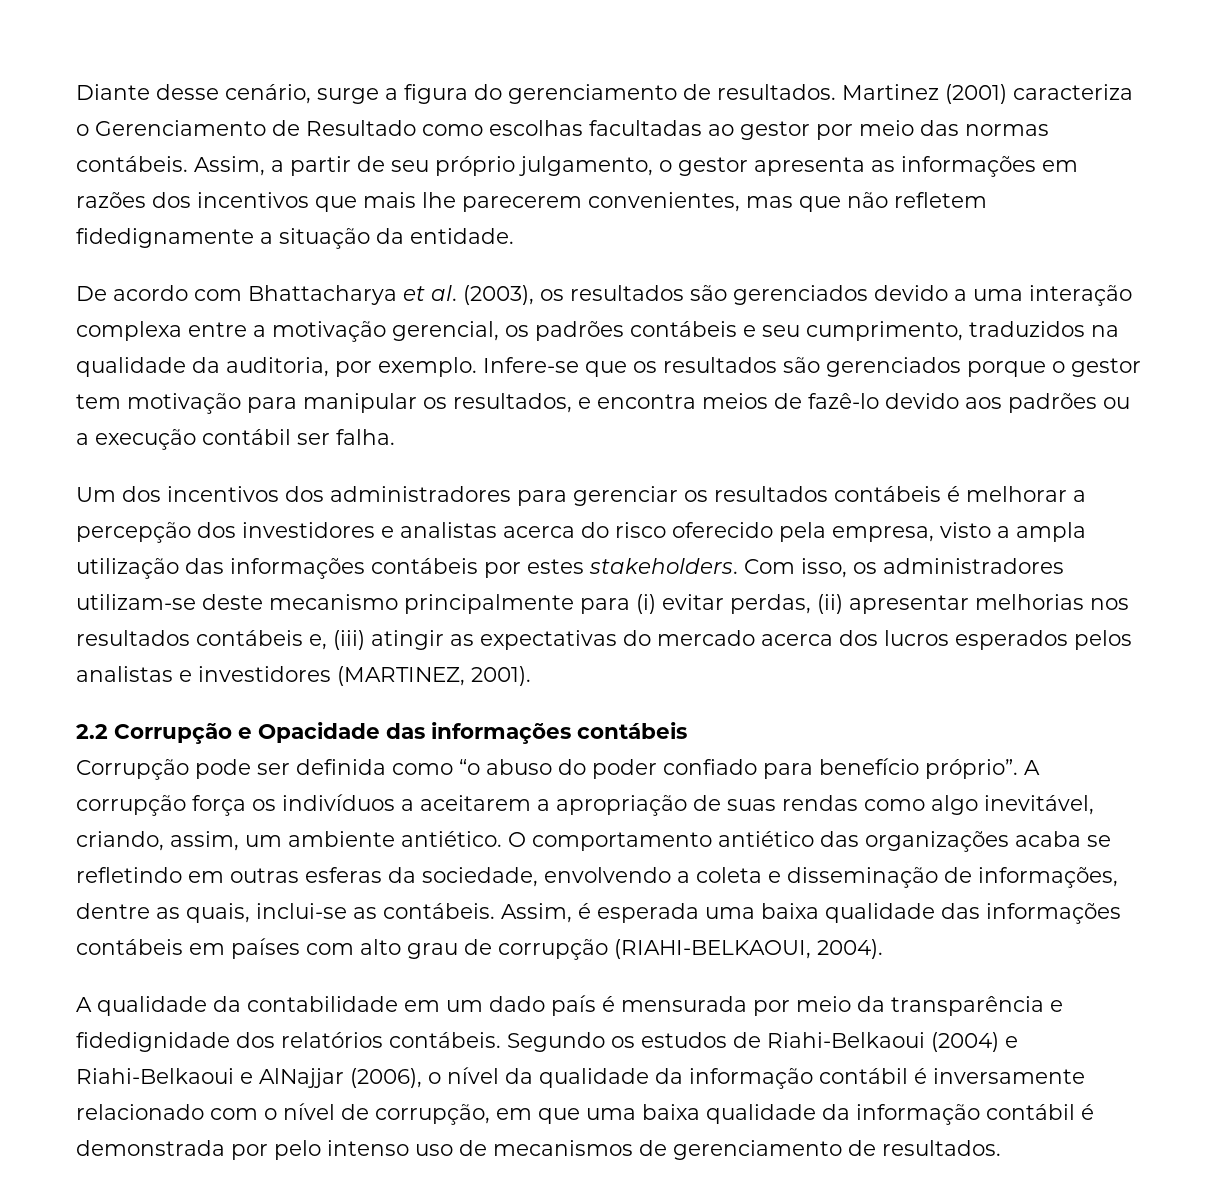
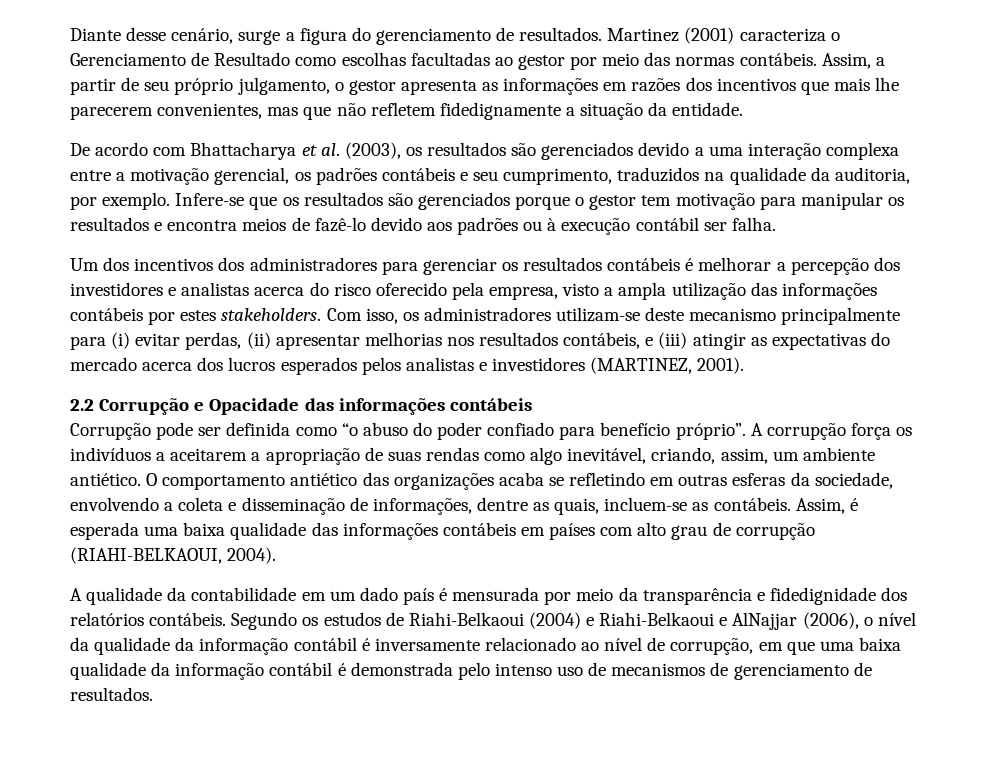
- Infere-se que os resultados são gerenciados porque o gestor tem motivação para manipular os resultados, e encontra meios de fazê-lo devido aos padrões ou a execução contábil ser falha.
+ Infere-se que os resultados são gerenciados porque o gestor tem motivação para manipular os resultados e encontra meios de fazê-lo devido aos padrões ou à execução contábil ser falha.
- Com isso, os administradores utilizam-se deste mecanismo principalmente para (i) evitar perdas, (ii) apresentar melhorias nos resultados contábeis e, (iii) atingir as expectativas do mercado acerca dos lucros esperados pelos analistas e investidores (MARTINEZ, 2001).
+ Com isso, os administradores utilizam-se deste mecanismo principalmente para (i) evitar perdas, (ii) apresentar melhorias nos resultados contábeis, e (iii) atingir as expectativas do mercado acerca dos lucros esperados pelos analistas e investidores (MARTINEZ, 2001).
- O comportamento antiético das organizações acaba se refletindo em outras esferas da sociedade, envolvendo a coleta e disseminação de informações, dentre as quais, inclui-se as contábeis.
+ O comportamento antiético das organizações acaba se refletindo em outras esferas da sociedade, envolvendo a coleta e disseminação de informações, dentre as quais, incluem-se as contábeis.
- Segundo os estudos de Riahi-Belkaoui (2004) e Riahi-Belkaoui e AlNajjar (2006), o nível da qualidade da informação contábil é inversamente relacionado com o nível de corrupção, em que uma baixa qualidade da informação contábil é demonstrada por pelo intenso uso de mecanismos de gerenciamento de resultados.
+ Segundo os estudos de Riahi-Belkaoui (2004) e Riahi-Belkaoui e AlNajjar (2006), o nível da qualidade da informação contábil é inversamente relacionado ao nível de corrupção, em que uma baixa qualidade da informação contábil é demonstrada pelo intenso uso de mecanismos de gerenciamento de resultados.

